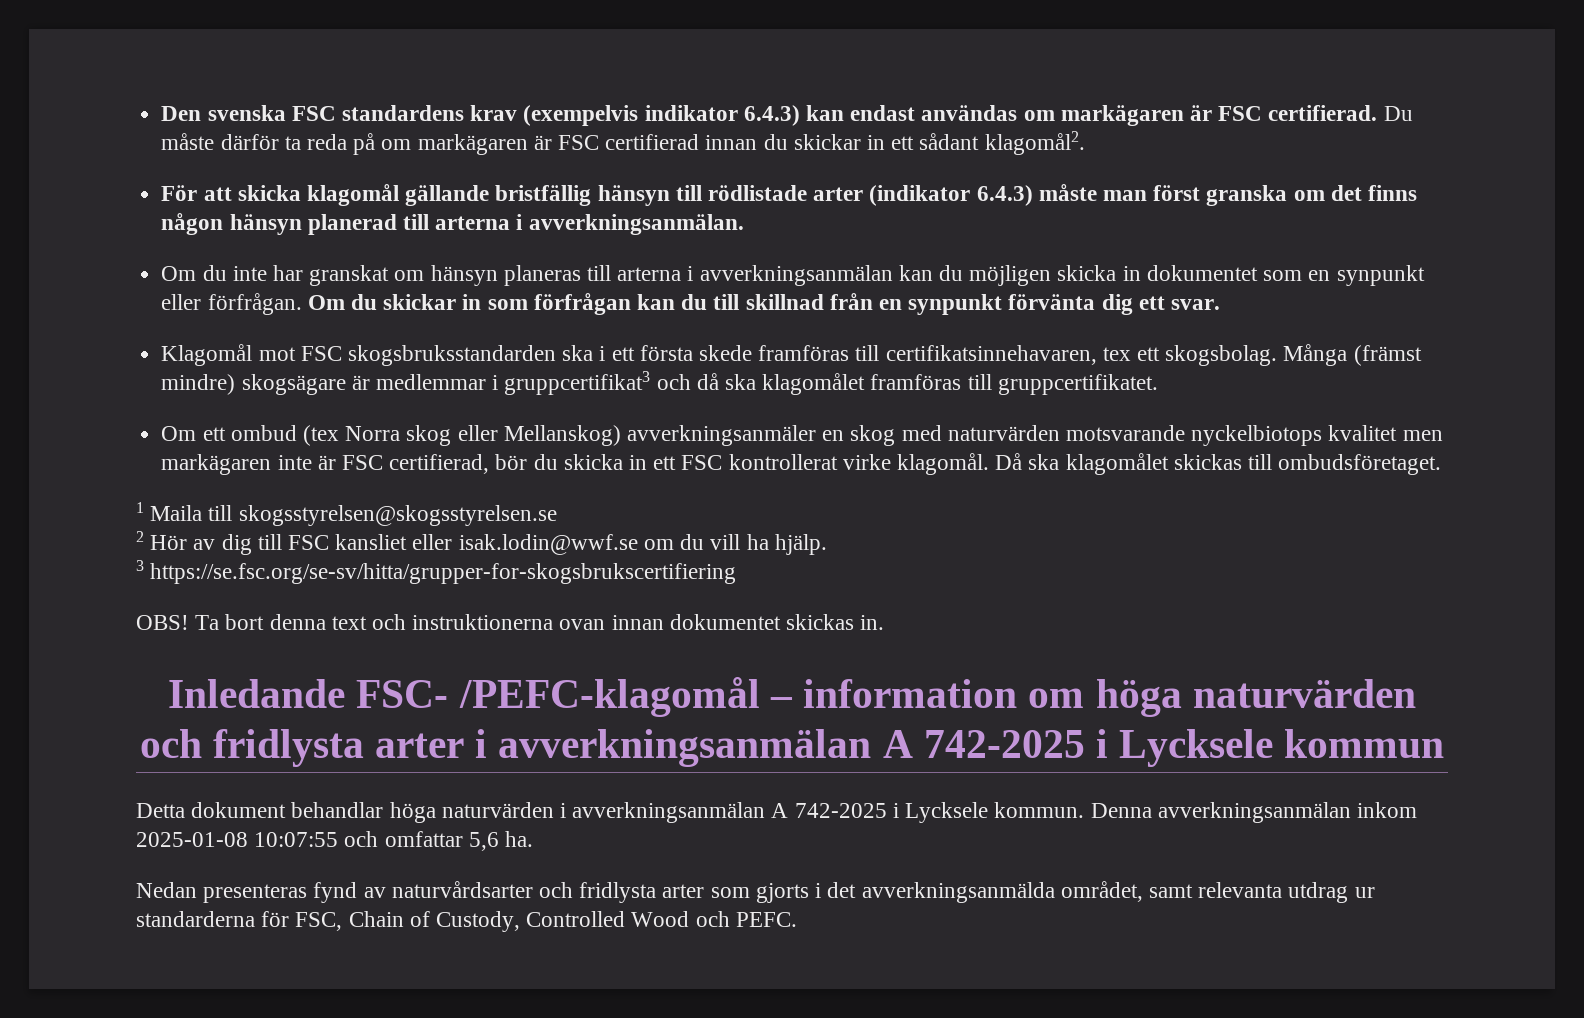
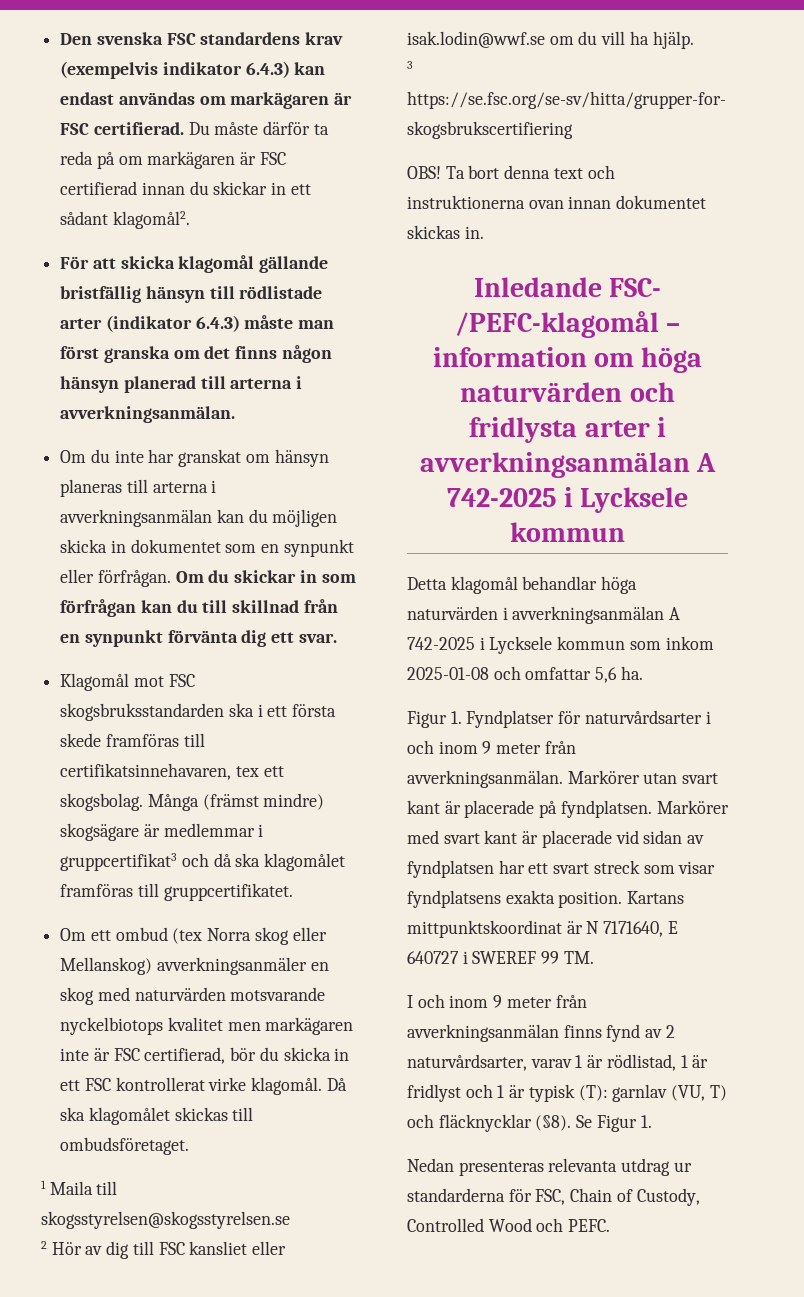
- Detta dokument behandlar höga naturvärden i avverkningsanmälan A 742-2025 i Lycksele kommun. Denna avverkningsanmälan inkom 2025-01-08 10:07:55 och omfattar 5,6 ha.
+ Detta klagomål behandlar höga naturvärden i avverkningsanmälan A 742-2025 i Lycksele kommun som inkom 2025-01-08 och omfattar 5,6 ha.
- Nedan presenteras fynd av naturvårdsarter och fridlysta arter som gjorts i det avverkningsanmälda området, samt relevanta utdrag ur standarderna för FSC, Chain of Custody, Controlled Wood och PEFC.
+ Figur 1. Fyndplatser för naturvårdsarter i och inom 9 meter från avverkningsanmälan. Markörer utan svart kant är placerade på fyndplatsen. Markörer med svart kant är placerade vid sidan av fyndplatsen har ett svart streck som visar fyndplatsens exakta position. Kartans mittpunktskoordinat är N 7171640, E 640727 i SWEREF 99 TM.
+ I och inom 9 meter från avverkningsanmälan finns fynd av 2 naturvårdsarter, varav 1 är rödlistad, 1 är fridlyst och 1 är typisk (T): garnlav (VU, T) och fläcknycklar (§8). Se Figur 1.
+ Nedan presenteras relevanta utdrag ur standarderna för FSC, Chain of Custody, Controlled Wood och PEFC.

